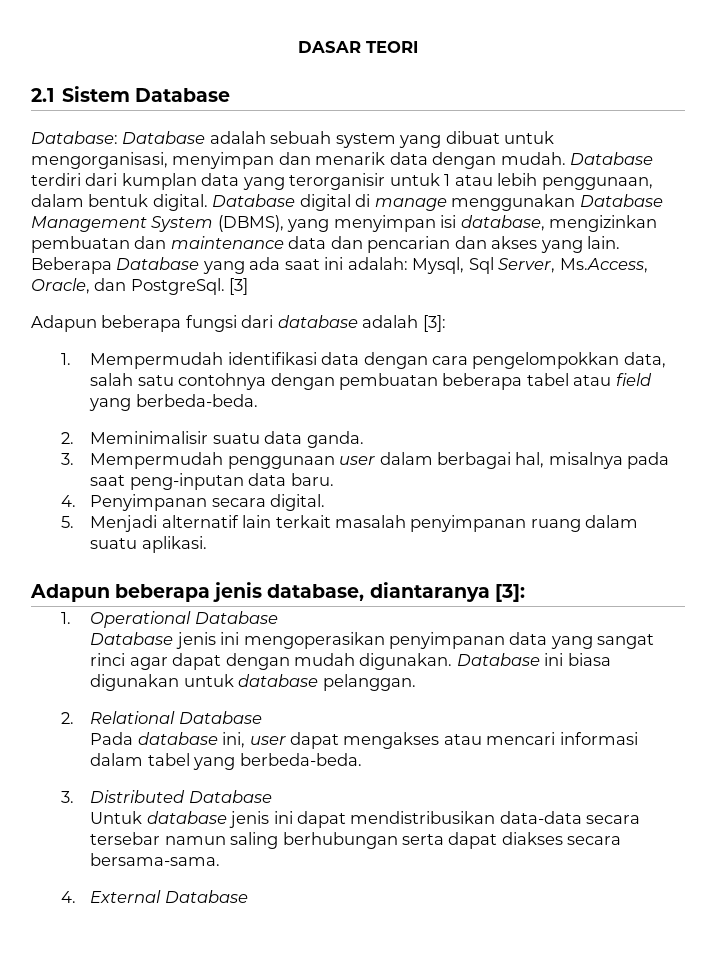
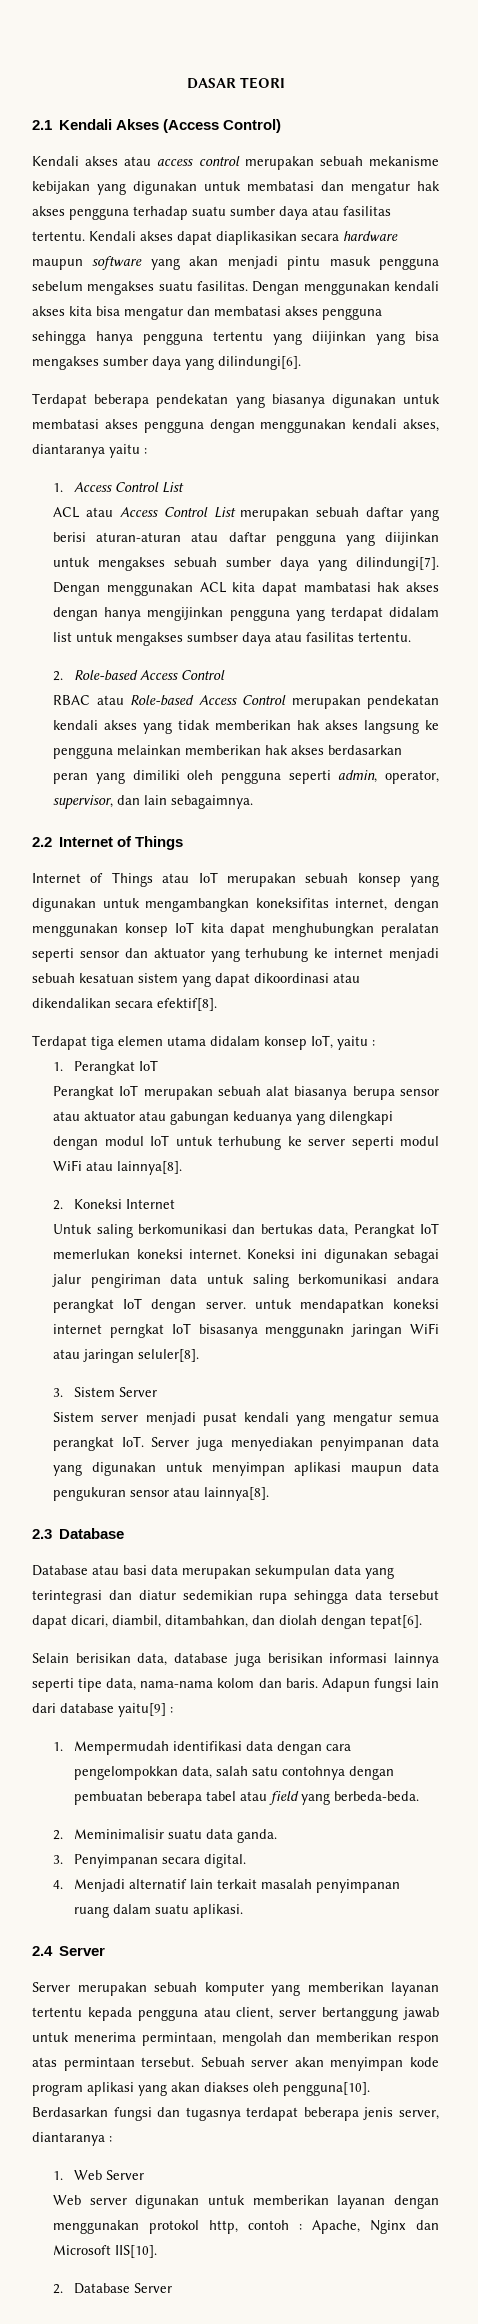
- 2.1 Sistem Database
- Database: Database adalah sebuah system yang dibuat untuk mengorganisasi, menyimpan dan menarik data dengan mudah. Database terdiri dari kumplan data yang terorganisir untuk 1 atau lebih penggunaan, dalam bentuk digital. Database digital di manage menggunakan Database Management System (DBMS), yang menyimpan isi database, mengizinkan pembuatan dan maintenance data dan pencarian dan akses yang lain. Beberapa Database yang ada saat ini adalah: Mysql, Sql Server, Ms.Access, Oracle, dan PostgreSql. [3]
- Adapun beberapa fungsi dari database adalah [3]:
+ 2.1 Kendali Akses (Access Control)
+ Kendali akses atau access control merupakan sebuah mekanisme kebijakan yang digunakan untuk membatasi dan mengatur hak akses pengguna terhadap suatu sumber daya atau fasilitas tertentu. Kendali akses dapat diaplikasikan secara hardware maupun software yang akan menjadi pintu masuk pengguna sebelum mengakses suatu fasilitas. Dengan menggunakan kendali akses kita bisa mengatur dan membatasi akses pengguna sehingga hanya pengguna tertentu yang diijinkan yang bisa mengakses sumber daya yang dilindungi[6].
+ Terdapat beberapa pendekatan yang biasanya digunakan untuk membatasi akses pengguna dengan menggunakan kendali akses, diantaranya yaitu :
+ 1. Access Control List
+ ACL atau Access Control List merupakan sebuah daftar yang berisi aturan-aturan atau daftar pengguna yang diijinkan untuk mengakses sebuah sumber daya yang dilindungi[7]. Dengan menggunakan ACL kita dapat mambatasi hak akses dengan hanya mengijinkan pengguna yang terdapat didalam list untuk mengakses sumbser daya atau fasilitas tertentu.
+ 2. Role-based Access Control
+ RBAC atau Role-based Access Control merupakan pendekatan kendali akses yang tidak memberikan hak akses langsung ke pengguna melainkan memberikan hak akses berdasarkan peran yang dimiliki oleh pengguna seperti admin, operator, supervisor, dan lain sebagaimnya.
+ 2.2 Internet of Things
+ Internet of Things atau IoT merupakan sebuah konsep yang digunakan untuk mengambangkan koneksifitas internet, dengan menggunakan konsep IoT kita dapat menghubungkan peralatan seperti sensor dan aktuator yang terhubung ke internet menjadi sebuah kesatuan sistem yang dapat dikoordinasi atau dikendalikan secara efektif[8].
+ Terdapat tiga elemen utama didalam konsep IoT, yaitu :
+ 1. Perangkat IoT
+ Perangkat IoT merupakan sebuah alat biasanya berupa sensor atau aktuator atau gabungan keduanya yang dilengkapi dengan modul IoT untuk terhubung ke server seperti modul WiFi atau lainnya[8].
+ 2. Koneksi Internet
+ Untuk saling berkomunikasi dan bertukas data, Perangkat IoT memerlukan koneksi internet. Koneksi ini digunakan sebagai jalur pengiriman data untuk saling berkomunikasi andara perangkat IoT dengan server. untuk mendapatkan koneksi internet perngkat IoT bisasanya menggunakn jaringan WiFi atau jaringan seluler[8].
+ 3. Sistem Server
+ Sistem server menjadi pusat kendali yang mengatur semua perangkat IoT. Server juga menyediakan penyimpanan data yang digunakan untuk menyimpan aplikasi maupun data pengukuran sensor atau lainnya[8].
+ 2.3 Database
+ Database atau basi data merupakan sekumpulan data yang terintegrasi dan diatur sedemikian rupa sehingga data tersebut dapat dicari, diambil, ditambahkan, dan diolah dengan tepat[6].
+ Selain berisikan data, database juga berisikan informasi lainnya seperti tipe data, nama-nama kolom dan baris. Adapun fungsi lain dari database yaitu[9] :
- 3. Mempermudah penggunaan user dalam berbagai hal, misalnya pada saat peng-inputan data baru.
- 4. Penyimpanan secara digital.
+ 3. Penyimpanan secara digital.
- 5. Menjadi alternatif lain terkait masalah penyimpanan ruang dalam suatu aplikasi.
+ 4. Menjadi alternatif lain terkait masalah penyimpanan ruang dalam suatu aplikasi.
- Adapun beberapa jenis database, diantaranya [3]:
- 1. Operational Database
- Database jenis ini mengoperasikan penyimpanan data yang sangat rinci agar dapat dengan mudah digunakan. Database ini biasa digunakan untuk database pelanggan.
- 2. Relational Database
- Pada database ini, user dapat mengakses atau mencari informasi dalam tabel yang berbeda-beda.
- 3. Distributed Database
- Untuk database jenis ini dapat mendistribusikan data-data secara tersebar namun saling berhubungan serta dapat diakses secara bersama-sama.
- 4. External Database
+ 2.4 Server
+ Server merupakan sebuah komputer yang memberikan layanan tertentu kepada pengguna atau client, server bertanggung jawab untuk menerima permintaan, mengolah dan memberikan respon atas permintaan tersebut. Sebuah server akan menyimpan kode program aplikasi yang akan diakses oleh pengguna[10]. Berdasarkan fungsi dan tugasnya terdapat beberapa jenis server, diantaranya :
+ 1. Web Server
+ Web server digunakan untuk memberikan layanan dengan menggunakan protokol http, contoh : Apache, Nginx dan Microsoft IIS[10].
+ 2. Database Server

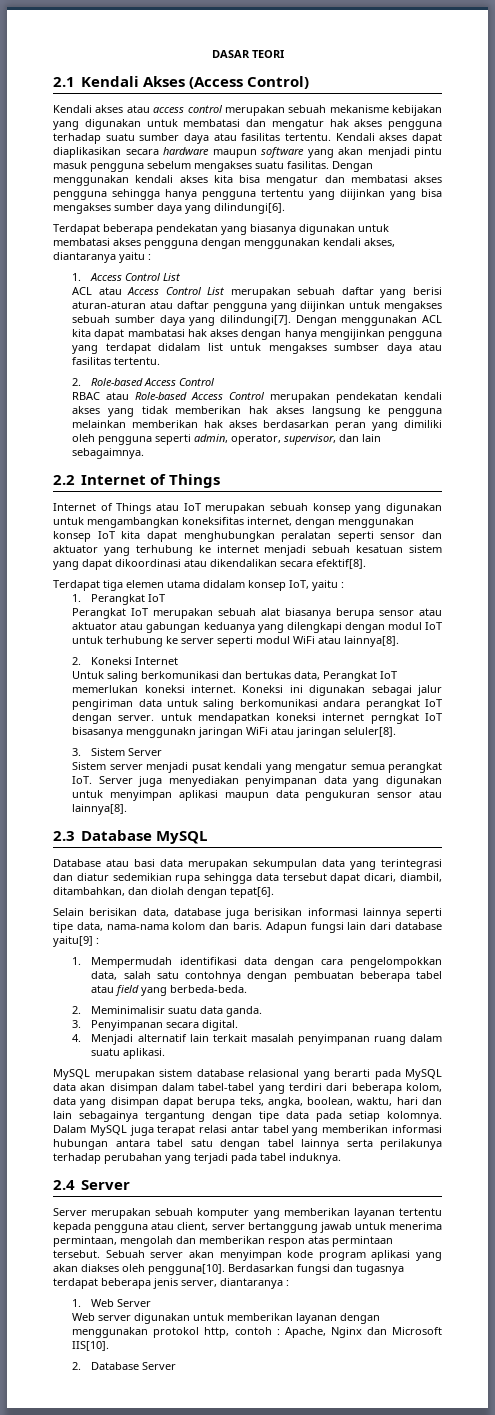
- 2.3 Database
+ 2.3 Database MySQL
+ MySQL merupakan sistem database relasional yang berarti pada MySQL data akan disimpan dalam tabel-tabel yang terdiri dari beberapa kolom, data yang disimpan dapat berupa teks, angka, boolean, waktu, hari dan lain sebagainya tergantung dengan tipe data pada setiap kolomnya. Dalam MySQL juga terapat relasi antar tabel yang memberikan informasi hubungan antara tabel satu dengan tabel lainnya serta perilakunya terhadap perubahan yang terjadi pada tabel induknya.

